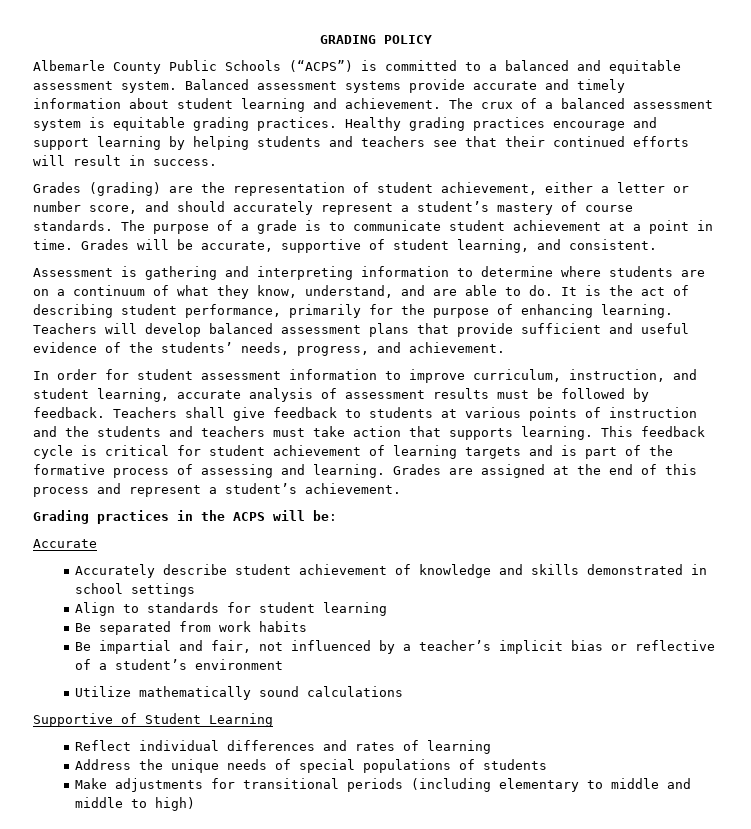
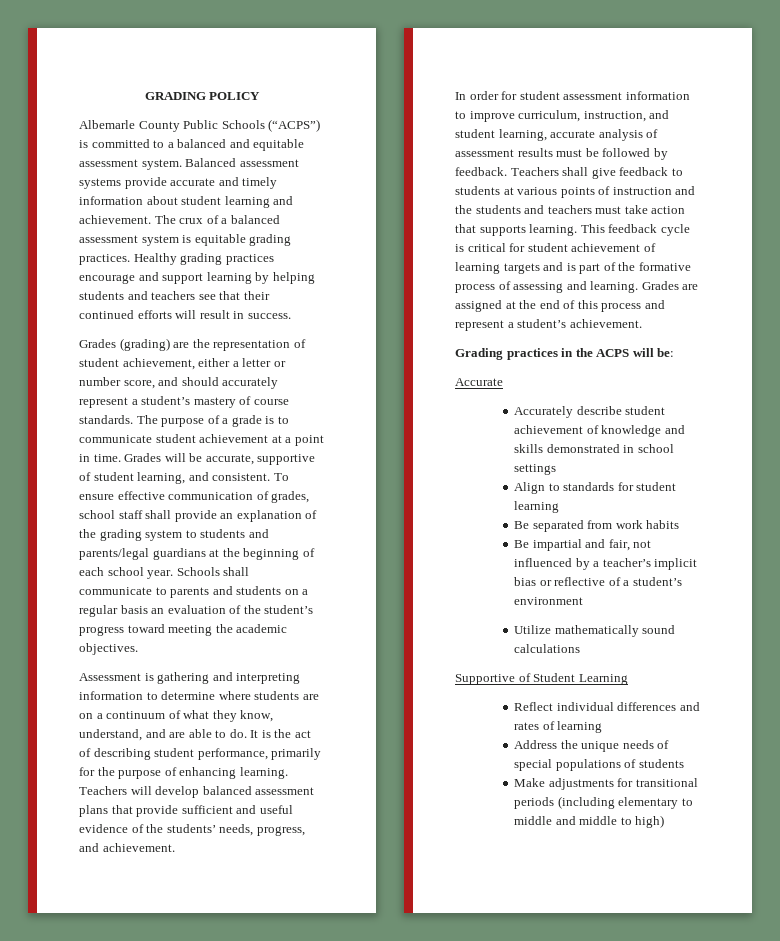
+ To ensure effective communication of grades, school staff shall provide an explanation of the grading system to students and parents/legal guardians at the beginning of each school year. Schools shall communicate to parents and students on a regular basis an evaluation of the student’s progress toward meeting the academic objectives.

